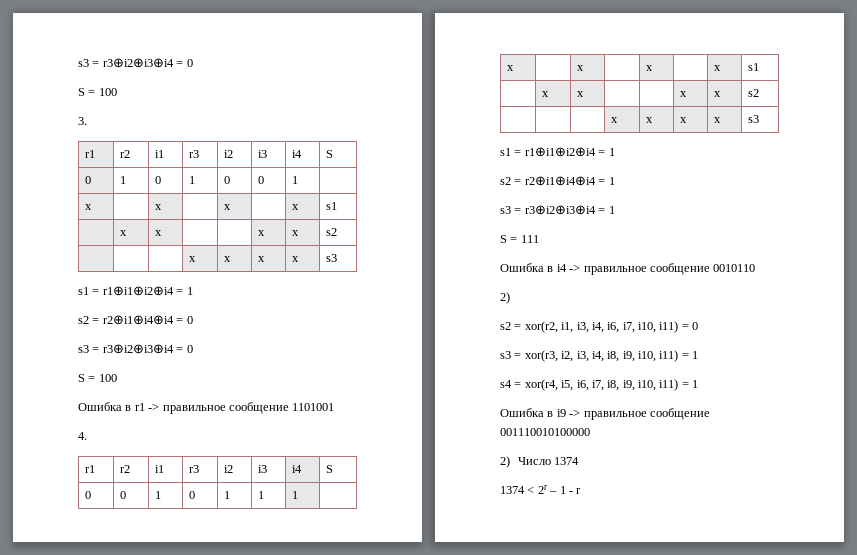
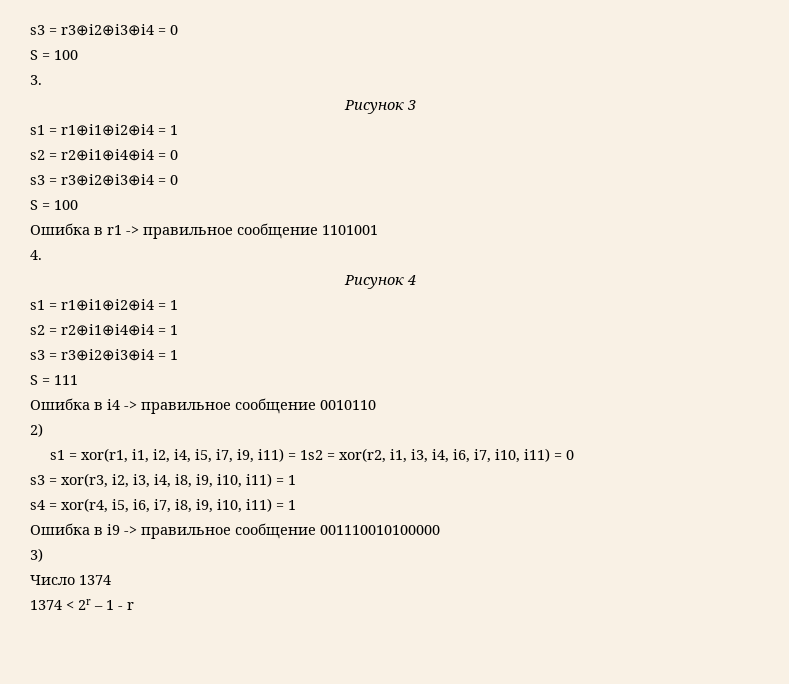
  3.
- r1 | r2 | i1 | r3 | i2 | i3 | i4 | S
- 0 | 1 | 0 | 1 | 0 | 0 | 1 |
- x | | x | | x | | x | s1
- | x | x | | | x | x | s2
- | | | x | x | x | x | s3
+ Рисунок 3
  4.
- r1 | r2 | i1 | r3 | i2 | i3 | i4 | S
- 0 | 0 | 1 | 0 | 1 | 1 | 1 |
- x | | x | | x | | x | s1
- | x | x | | | x | x | s2
- | | | x | x | x | x | s3
+ Рисунок 4
- s2 = xor(r2, i1, i3, i4, i6, i7, i10, i11) = 0
+ s1 = xor(r1, i1, i2, i4, i5, i7, i9, i11) = 1s2 = xor(r2, i1, i3, i4, i6, i7, i10, i11) = 0
- 2) Число 1374
+ 3)
+ Число 1374

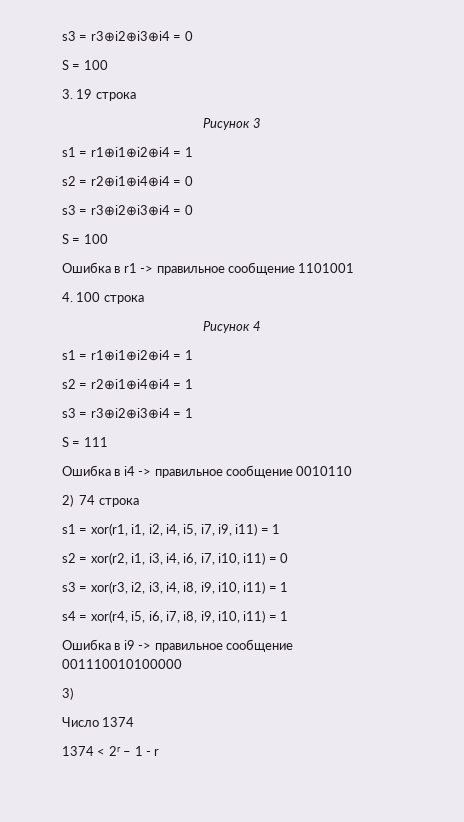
- 3.
+ 3. 19 строка
- 4.
+ 4. 100 строка
- 2)
+ 2) 74 строка
- s1 = xor(r1, i1, i2, i4, i5, i7, i9, i11) = 1s2 = xor(r2, i1, i3, i4, i6, i7, i10, i11) = 0
+ s1 = xor(r1, i1, i2, i4, i5, i7, i9, i11) = 1
+ s2 = xor(r2, i1, i3, i4, i6, i7, i10, i11) = 0

